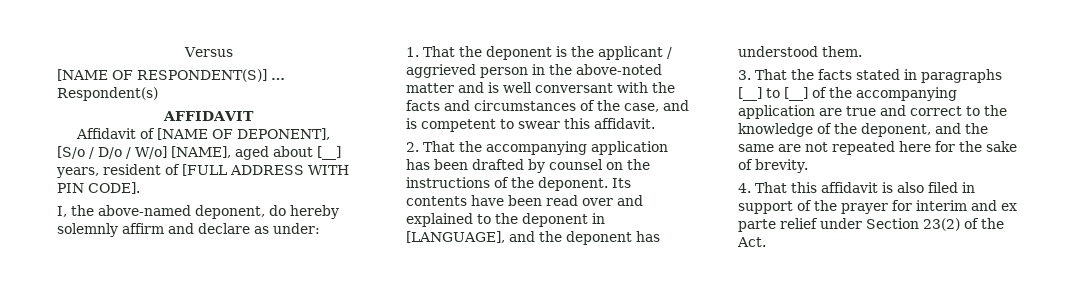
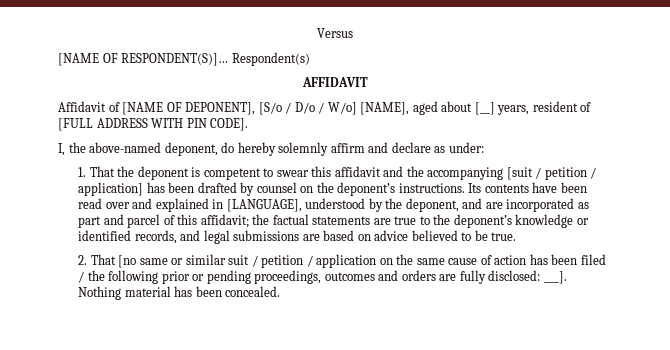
- [NAME OF RESPONDENT(S)] …
+ [NAME OF RESPONDENT(S)]…
- 1. That the deponent is the applicant / aggrieved person in the above-noted matter and is well conversant with the facts and circumstances of the case, and is competent to swear this affidavit.
- 2. That the accompanying application has been drafted by counsel on the instructions of the deponent.
+ 1. That the deponent is competent to swear this affidavit and the accompanying [suit / petition / application] has been drafted by counsel on the deponent’s instructions.
- Its contents have been read over and explained to the deponent in [LANGUAGE], and the deponent has understood them.
- 3. That the facts stated in paragraphs [__] to [__] of the accompanying application are true and correct to the knowledge of the deponent, and the same are not repeated here for the sake of brevity.
- 4. That this affidavit is also filed in support of the prayer for interim and ex parte relief under Section 23(2) of the Act.
+ Its contents have been read over and explained in [LANGUAGE], understood by the deponent, and are incorporated as part and parcel of this affidavit; the factual statements are true to the deponent’s knowledge or identified records, and legal submissions are based on advice believed to be true.
+ 2. That [no same or similar suit / petition / application on the same cause of action has been filed / the following prior or pending proceedings, outcomes and orders are fully disclosed: ___]. Nothing material has been concealed.

